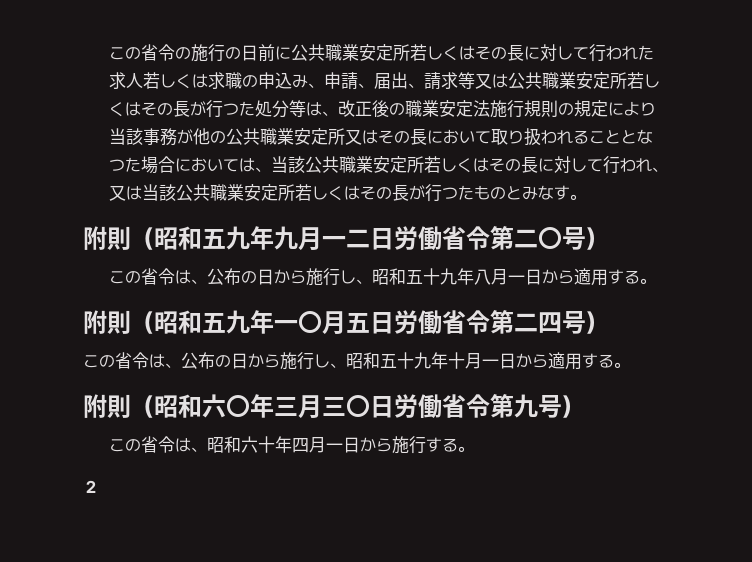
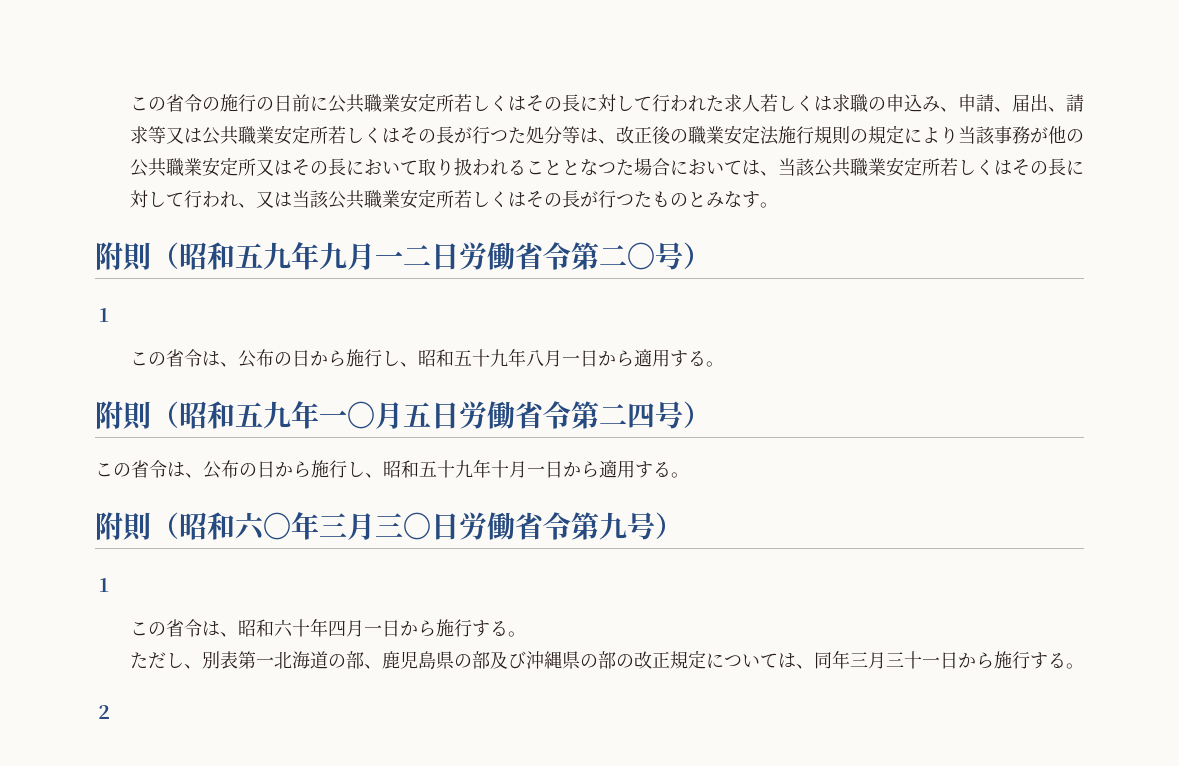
  附則（昭和五九年九月一二日労働省令第二〇号）
+ １
  附則（昭和六〇年三月三〇日労働省令第九号）
+ １
+ ただし、別表第一北海道の部、鹿児島県の部及び沖縄県の部の改正規定については、同年三月三十一日から施行する。

